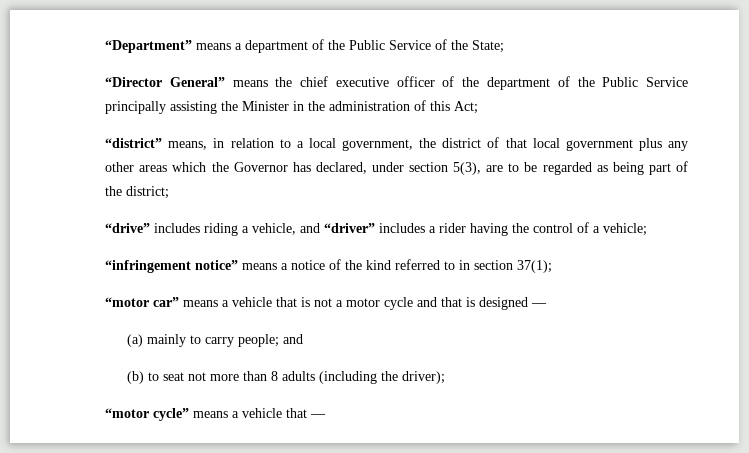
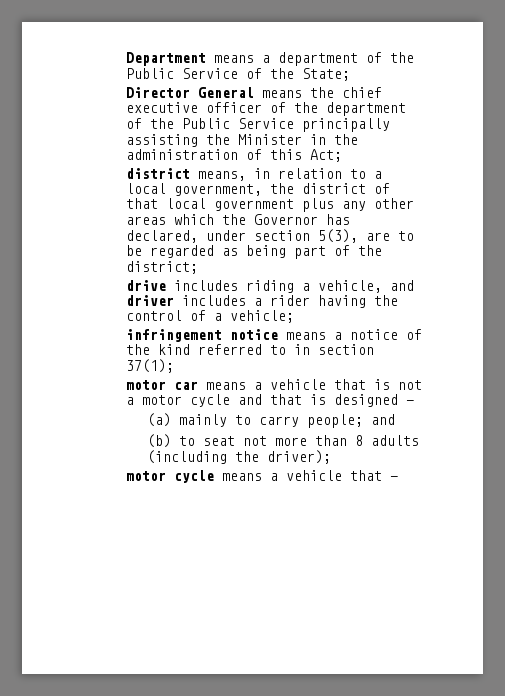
- “Department” means a department of the Public Service of the State;
+ Department means a department of the Public Service of the State;
- “Director General” means the chief executive officer of the department of the Public Service principally assisting the Minister in the administration of this Act;
+ Director General means the chief executive officer of the department of the Public Service principally assisting the Minister in the administration of this Act;
- “district” means, in relation to a local government, the district of that local government plus any other areas which the Governor has declared, under section 5(3), are to be regarded as being part of the district;
+ district means, in relation to a local government, the district of that local government plus any other areas which the Governor has declared, under section 5(3), are to be regarded as being part of the district;
- “drive” includes riding a vehicle, and “driver” includes a rider having the control of a vehicle;
+ drive includes riding a vehicle, and driver includes a rider having the control of a vehicle;
- “infringement notice” means a notice of the kind referred to in section 37(1);
+ infringement notice means a notice of the kind referred to in section 37(1);
- “motor car” means a vehicle that is not a motor cycle and that is designed —
+ motor car means a vehicle that is not a motor cycle and that is designed —
- “motor cycle” means a vehicle that —
+ motor cycle means a vehicle that —

